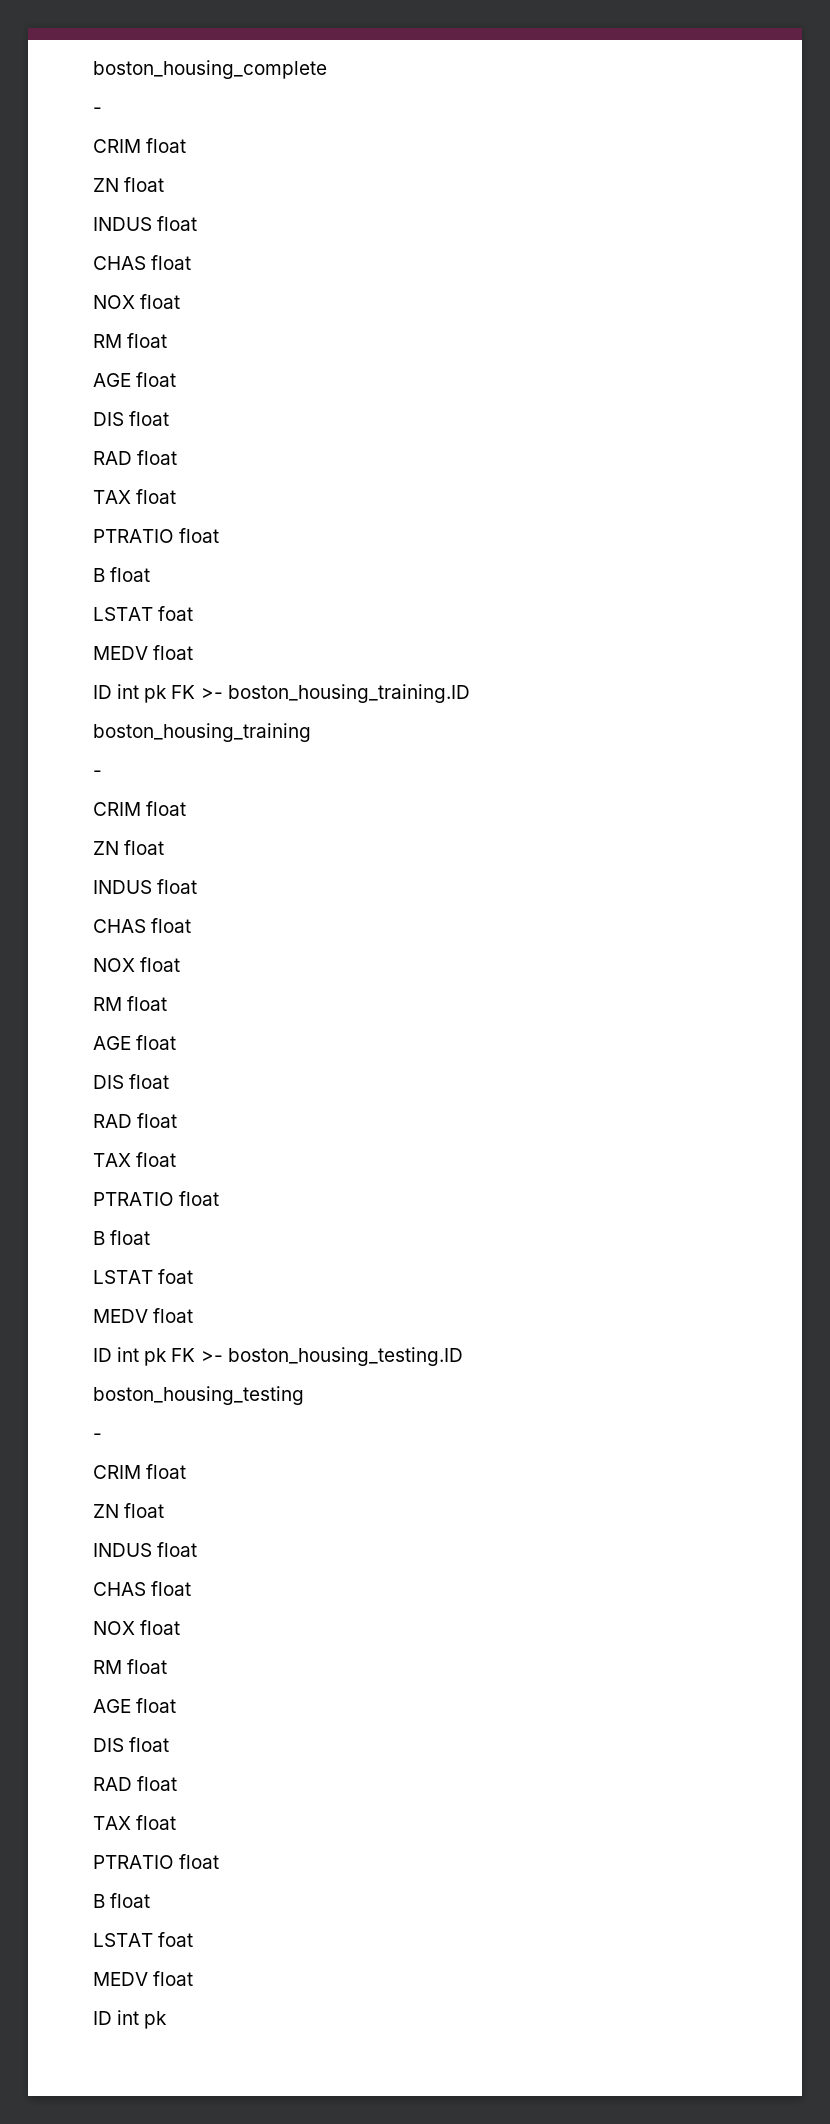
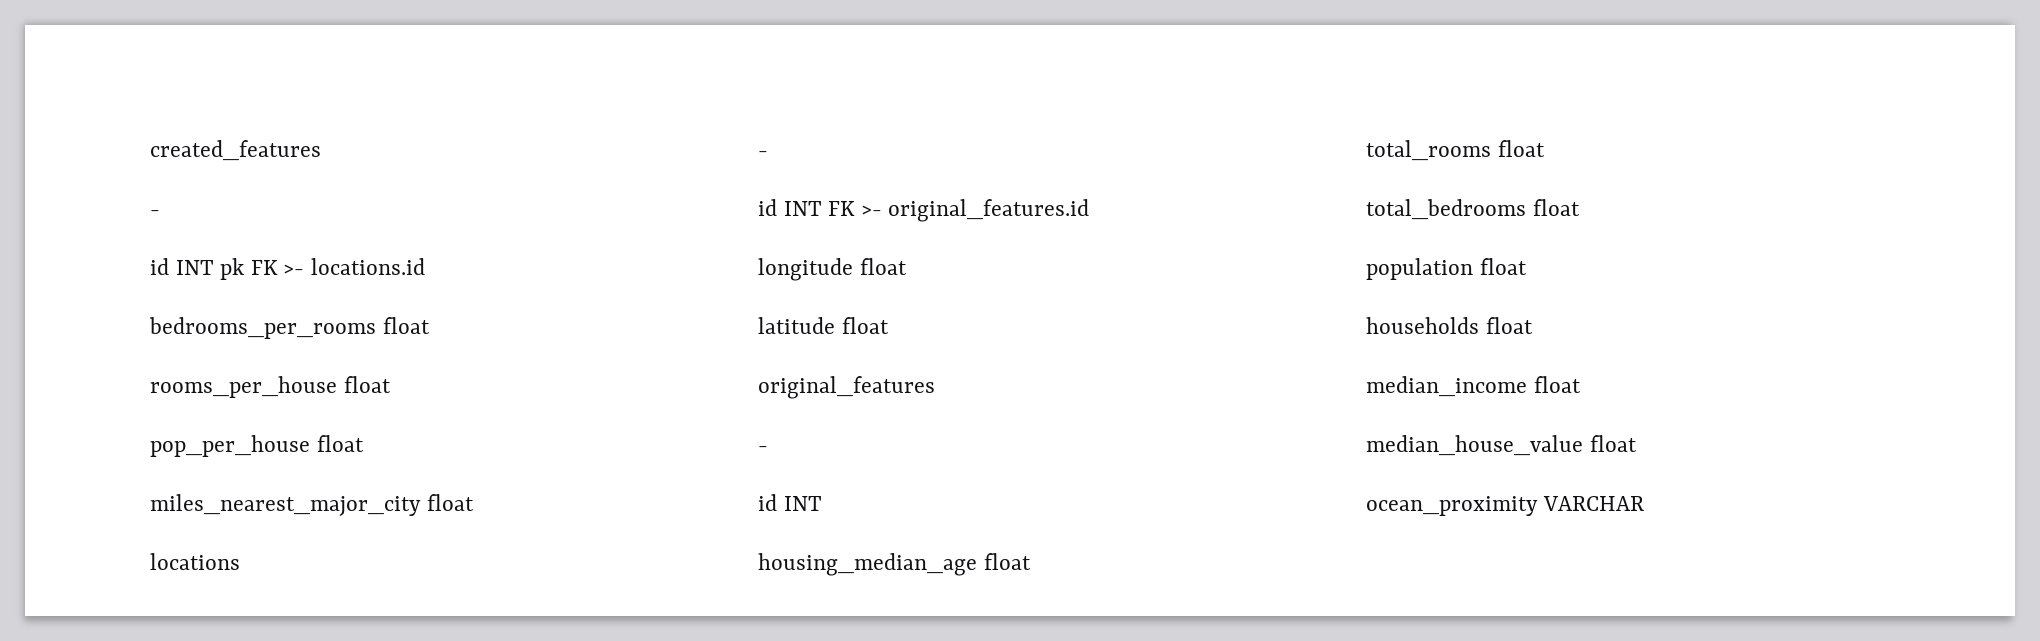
- boston_housing_complete
+ created_features
  -
- CRIM float
- ZN float
- INDUS float
- CHAS float
- NOX float
- RM float
- AGE float
- DIS float
- RAD float
- TAX float
- PTRATIO float
- B float
- LSTAT foat
- MEDV float
- ID int pk FK >- boston_housing_training.ID
- boston_housing_training
+ id INT pk FK >- locations.id
+ bedrooms_per_rooms float
+ rooms_per_house float
+ pop_per_house float
+ miles_nearest_major_city float
+ locations
  -
- CRIM float
- ZN float
- INDUS float
- CHAS float
- NOX float
- RM float
- AGE float
- DIS float
- RAD float
- TAX float
- PTRATIO float
- B float
- LSTAT foat
- MEDV float
- ID int pk FK >- boston_housing_testing.ID
- boston_housing_testing
+ id INT FK >- original_features.id
+ longitude float
+ latitude float
+ original_features
  -
- CRIM float
- ZN float
- INDUS float
- CHAS float
- NOX float
- RM float
- AGE float
- DIS float
- RAD float
- TAX float
- PTRATIO float
- B float
- LSTAT foat
- MEDV float
- ID int pk
+ id INT
+ housing_median_age float
+ total_rooms float
+ total_bedrooms float
+ population float
+ households float
+ median_income float
+ median_house_value float
+ ocean_proximity VARCHAR

